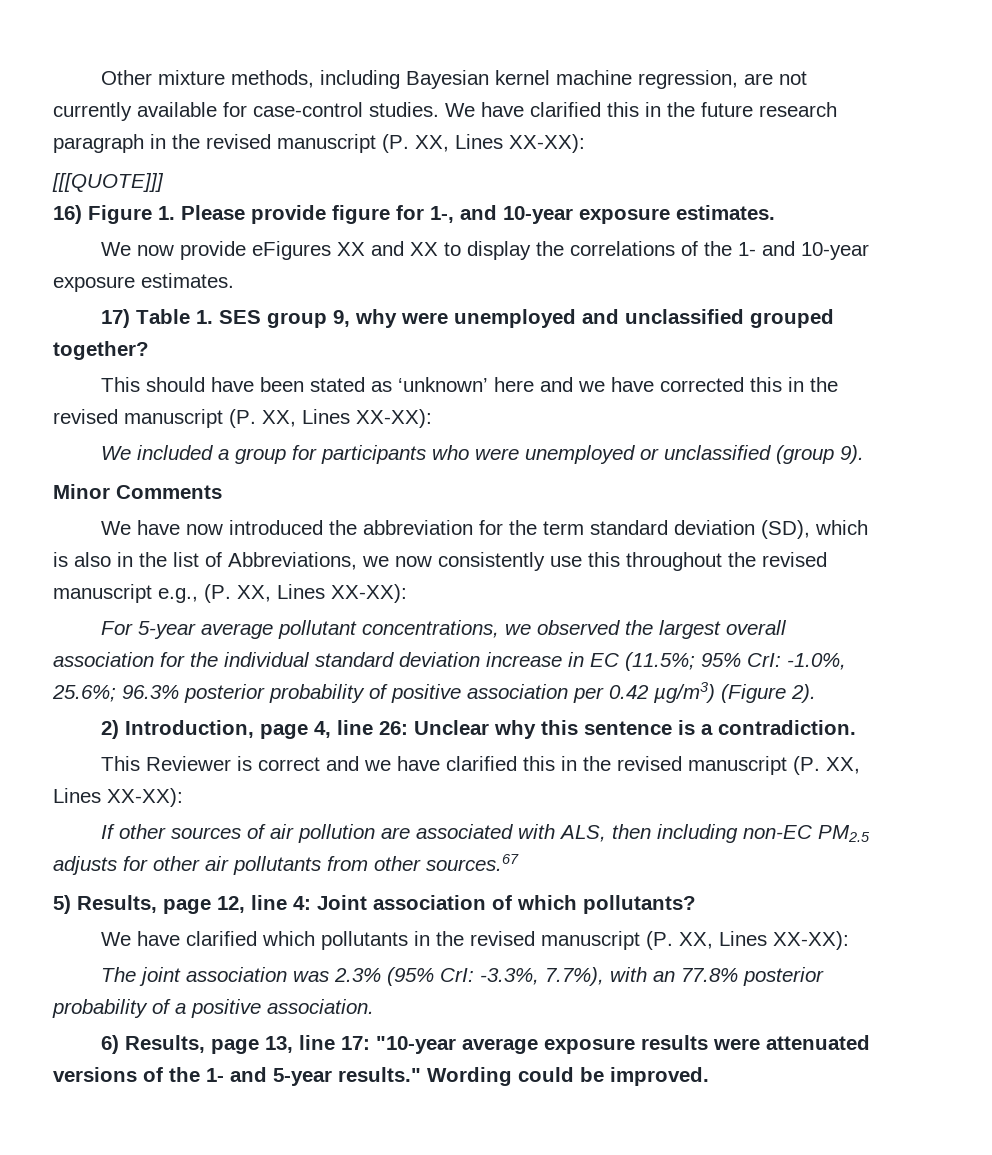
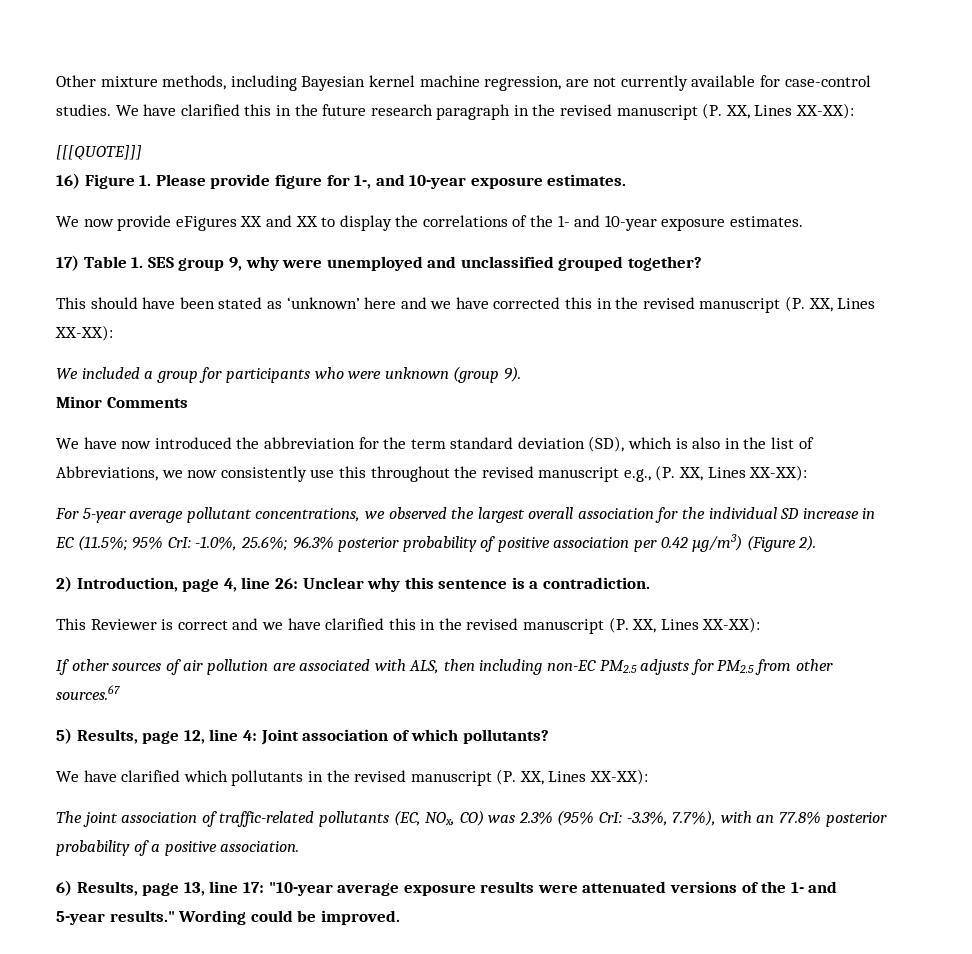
- We included a group for participants who were unemployed or unclassified (group 9).
+ We included a group for participants who were unknown (group 9).
- For 5-year average pollutant concentrations, we observed the largest overall association for the individual standard deviation increase in EC (11.5%; 95% CrI: -1.0%, 25.6%; 96.3% posterior probability of positive association per 0.42 µg/m3) (Figure 2).
+ For 5-year average pollutant concentrations, we observed the largest overall association for the individual SD increase in EC (11.5%; 95% CrI: -1.0%, 25.6%; 96.3% posterior probability of positive association per 0.42 µg/m3) (Figure 2).
- If other sources of air pollution are associated with ALS, then including non-EC PM2.5 adjusts for other air pollutants from other sources.67
+ If other sources of air pollution are associated with ALS, then including non-EC PM2.5 adjusts for PM2.5 from other sources.67
- The joint association was 2.3% (95% CrI: -3.3%, 7.7%), with an 77.8% posterior probability of a positive association.
+ The joint association of traffic-related pollutants (EC, NOx, CO) was 2.3% (95% CrI: -3.3%, 7.7%), with an 77.8% posterior probability of a positive association.

